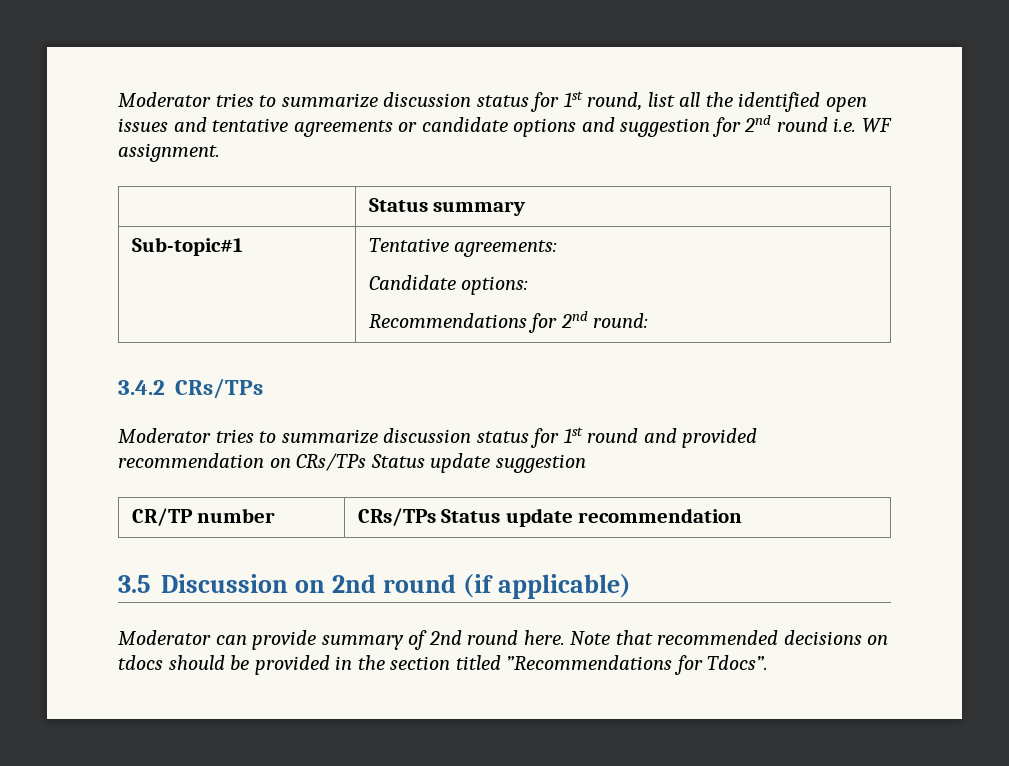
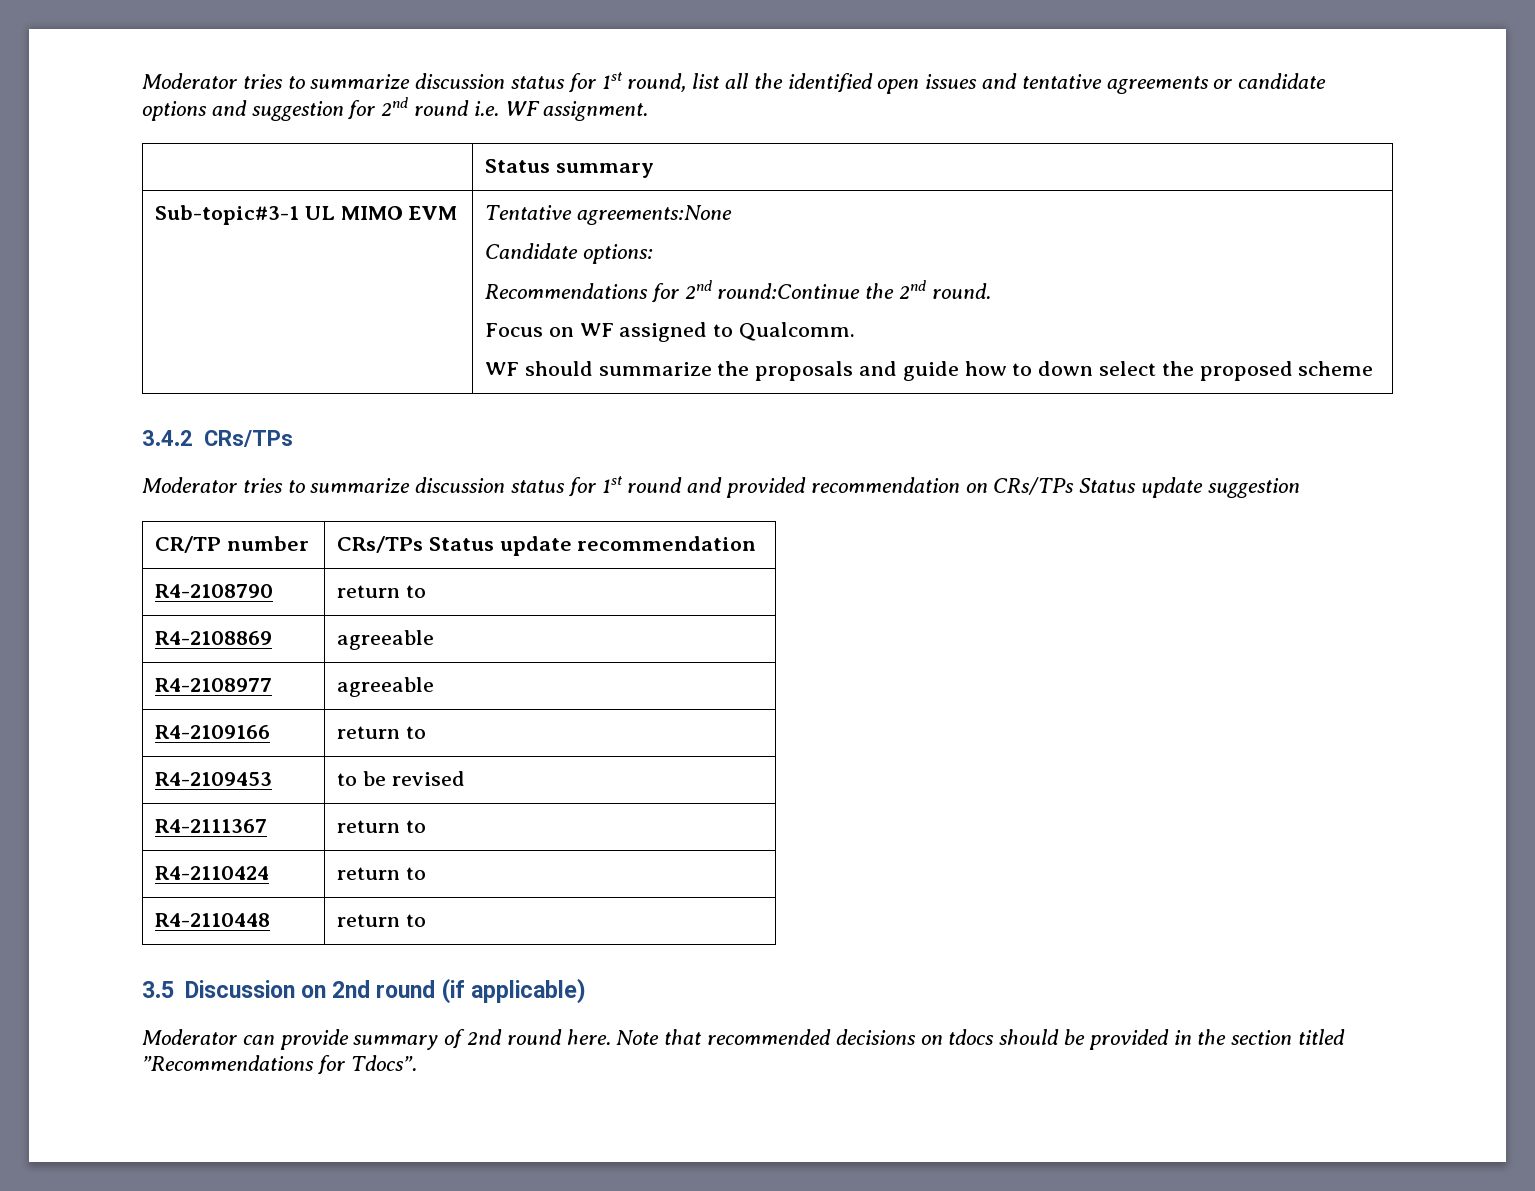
- Sub-topic#1 | Tentative agreements:
+ Sub-topic#3-1 UL MIMO EVM | Tentative agreements:None
  Candidate options:
- Recommendations for 2nd round:
+ Recommendations for 2nd round:Continue the 2nd round.
+ Focus on WF assigned to Qualcomm.
+ WF should summarize the proposals and guide how to down select the proposed scheme
+ R4-2108790 | return to
+ R4-2108869 | agreeable
+ R4-2108977 | agreeable
+ R4-2109166 | return to
+ R4-2109453 | to be revised
+ R4-2111367 | return to
+ R4-2110424 | return to
+ R4-2110448 | return to

